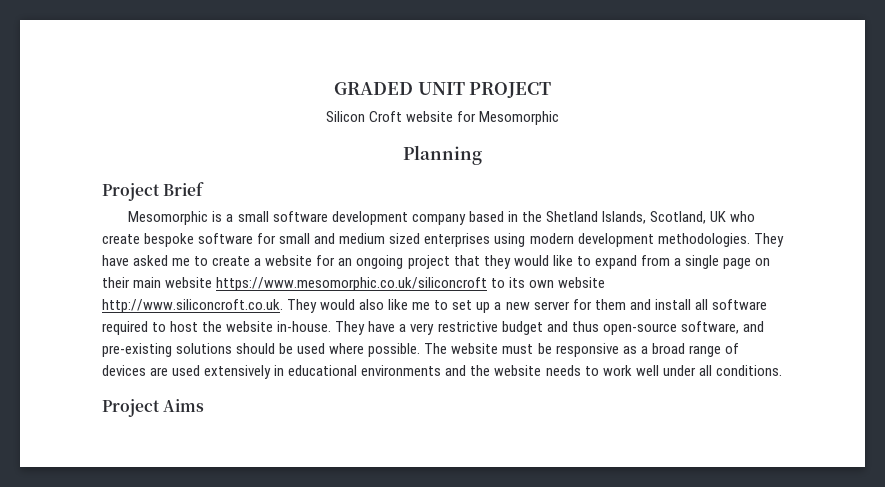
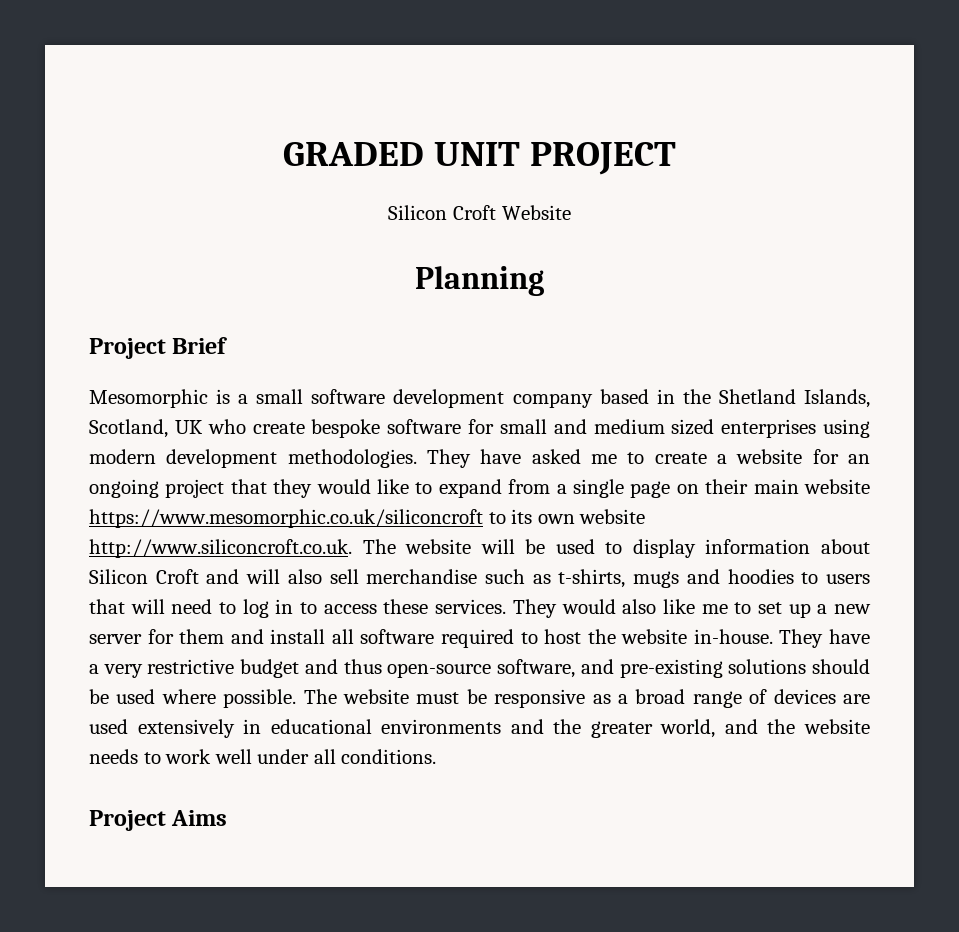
- Silicon Croft website for Mesomorphic
+ Silicon Croft Website
- They have asked me to create a website for an ongoing project that they would like to expand from a single page on their main website https://www.mesomorphic.co.uk/siliconcroft to its own website http://www.siliconcroft.co.uk. They would also like me to set up a new server for them and install all software required to host the website in-house.
+ They have asked me to create a website for an ongoing project that they would like to expand from a single page on their main website https://www.mesomorphic.co.uk/siliconcroft to its own website http://www.siliconcroft.co.uk. The website will be used to display information about Silicon Croft and will also sell merchandise such as t-shirts, mugs and hoodies to users that will need to log in to access these services. They would also like me to set up a new server for them and install all software required to host the website in-house.
- The website must be responsive as a broad range of devices are used extensively in educational environments and the website needs to work well under all conditions.
+ The website must be responsive as a broad range of devices are used extensively in educational environments and the greater world, and the website needs to work well under all conditions.

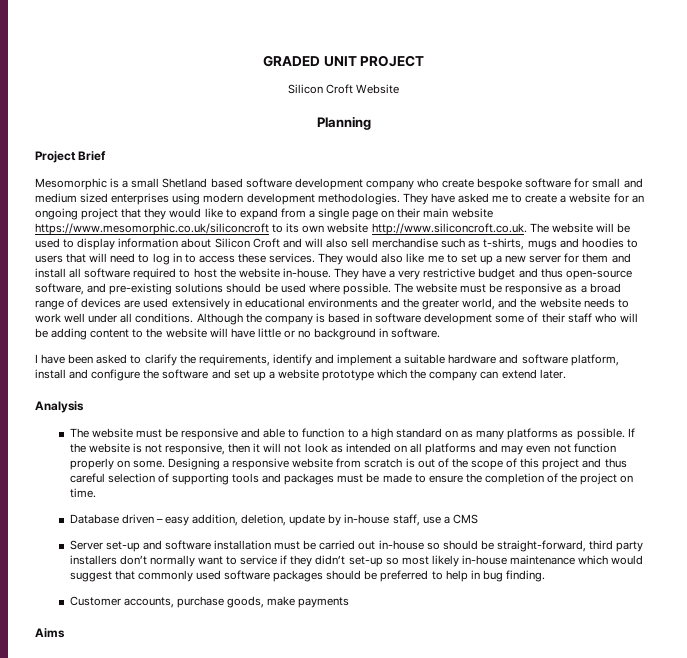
- Mesomorphic is a small software development company based in the Shetland Islands, Scotland, UK who create bespoke software for small and medium sized enterprises using modern development methodologies.
+ Mesomorphic is a small Shetland based software development company who create bespoke software for small and medium sized enterprises using modern development methodologies.
- The website must be responsive as a broad range of devices are used extensively in educational environments and the greater world, and the website needs to work well under all conditions.
- Project Aims
+ The website must be responsive as a broad range of devices are used extensively in educational environments and the greater world, and the website needs to work well under all conditions. Although the company is based in software development some of their staff who will be adding content to the website will have little or no background in software.
+ I have been asked to clarify the requirements, identify and implement a suitable hardware and software platform, install and configure the software and set up a website prototype which the company can extend later.
+ Analysis
+ The website must be responsive and able to function to a high standard on as many platforms as possible. If the website is not responsive, then it will not look as intended on all platforms and may even not function properly on some. Designing a responsive website from scratch is out of the scope of this project and thus careful selection of supporting tools and packages must be made to ensure the completion of the project on time.
+ Database driven – easy addition, deletion, update by in-house staff, use a CMS
+ Server set-up and software installation must be carried out in-house so should be straight-forward, third party installers don’t normally want to service if they didn’t set-up so most likely in-house maintenance which would suggest that commonly used software packages should be preferred to help in bug finding.
+ Customer accounts, purchase goods, make payments
+ Aims

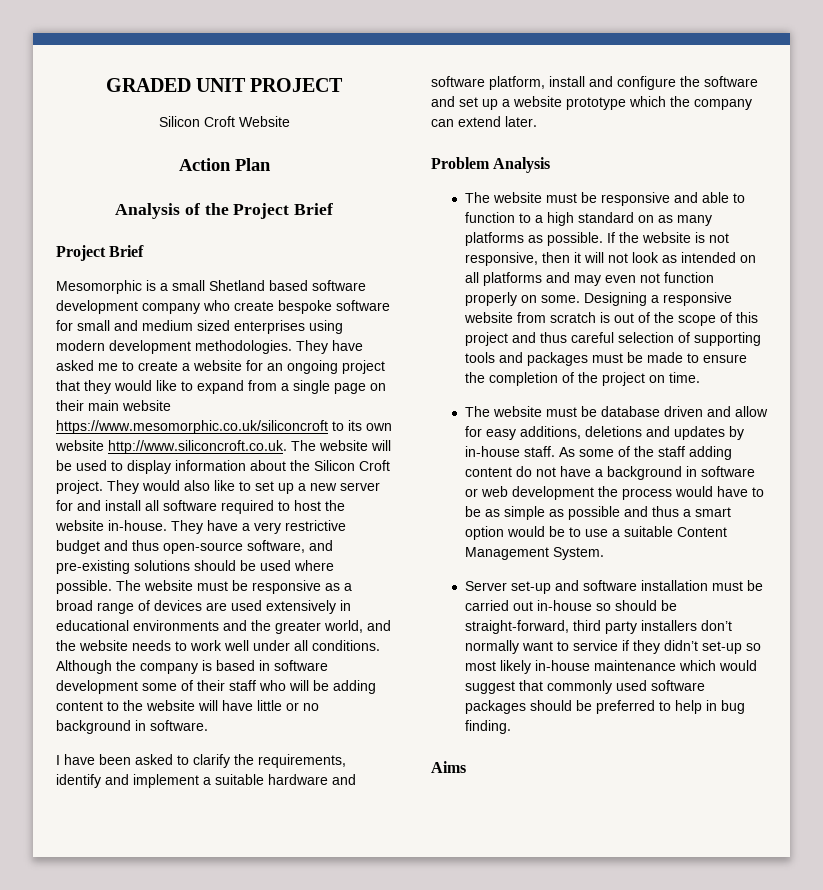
- Planning
+ Action Plan
+ Analysis of the Project Brief
- They have asked me to create a website for an ongoing project that they would like to expand from a single page on their main website https://www.mesomorphic.co.uk/siliconcroft to its own website http://www.siliconcroft.co.uk. The website will be used to display information about Silicon Croft and will also sell merchandise such as t-shirts, mugs and hoodies to users that will need to log in to access these services.
+ They have asked me to create a website for an ongoing project that they would like to expand from a single page on their main website https://www.mesomorphic.co.uk/siliconcroft to its own website http://www.siliconcroft.co.uk. The website will be used to display information about the Silicon Croft project.
- They would also like me to set up a new server for them and install all software required to host the website in-house.
+ They would also like to set up a new server for and install all software required to host the website in-house.
- Analysis
+ Problem Analysis
- Database driven – easy addition, deletion, update by in-house staff, use a CMS
+ The website must be database driven and allow for easy additions, deletions and updates by in-house staff. As some of the staff adding content do not have a background in software or web development the process would have to be as simple as possible and thus a smart option would be to use a suitable Content Management System.
- Customer accounts, purchase goods, make payments

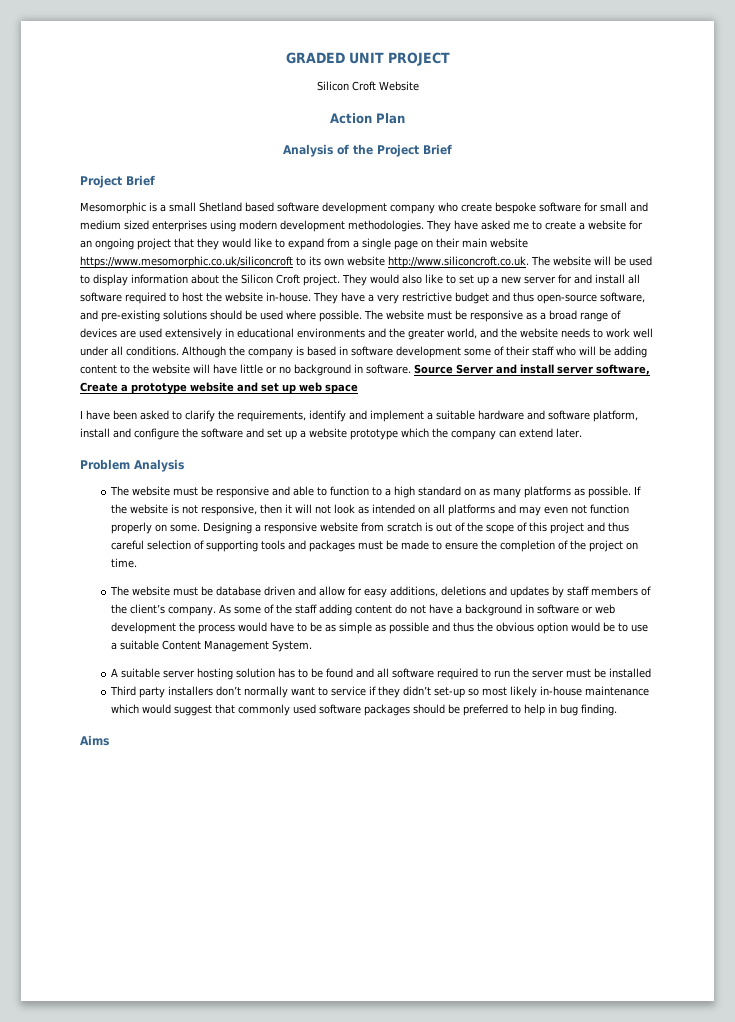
+ Source Server and install server software, Create a prototype website and set up web space
- The website must be database driven and allow for easy additions, deletions and updates by in-house staff.
+ The website must be database driven and allow for easy additions, deletions and updates by staff members of the client’s company.
- As some of the staff adding content do not have a background in software or web development the process would have to be as simple as possible and thus a smart option would be to use a suitable Content Management System.
+ As some of the staff adding content do not have a background in software or web development the process would have to be as simple as possible and thus the obvious option would be to use a suitable Content Management System.
- Server set-up and software installation must be carried out in-house so should be straight-forward, third party installers don’t normally want to service if they didn’t set-up so most likely in-house maintenance which would suggest that commonly used software packages should be preferred to help in bug finding.
+ A suitable server hosting solution has to be found and all software required to run the server must be installed
+ Third party installers don’t normally want to service if they didn’t set-up so most likely in-house maintenance which would suggest that commonly used software packages should be preferred to help in bug finding.

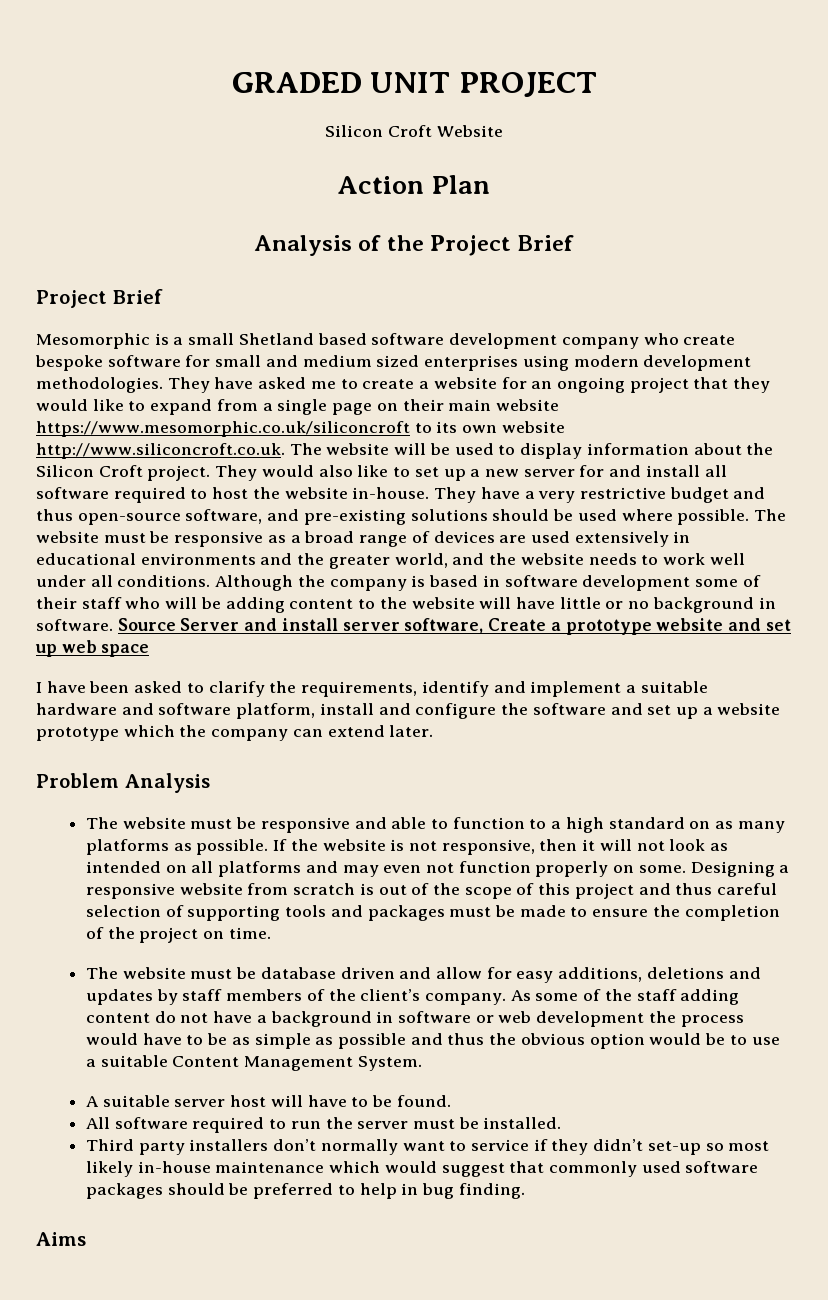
- A suitable server hosting solution has to be found and all software required to run the server must be installed
+ A suitable server host will have to be found.
+ All software required to run the server must be installed.

